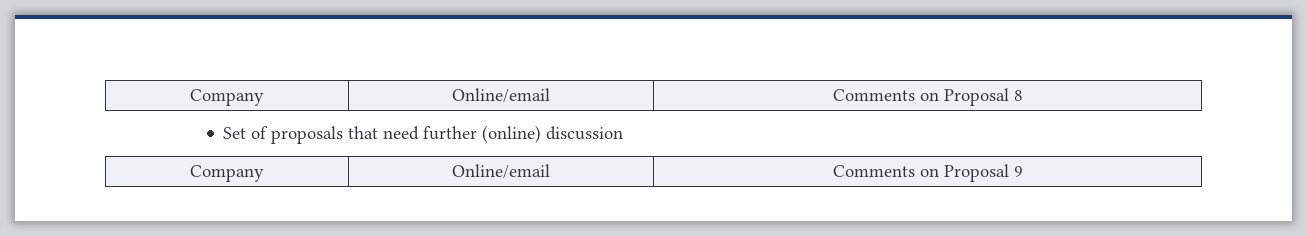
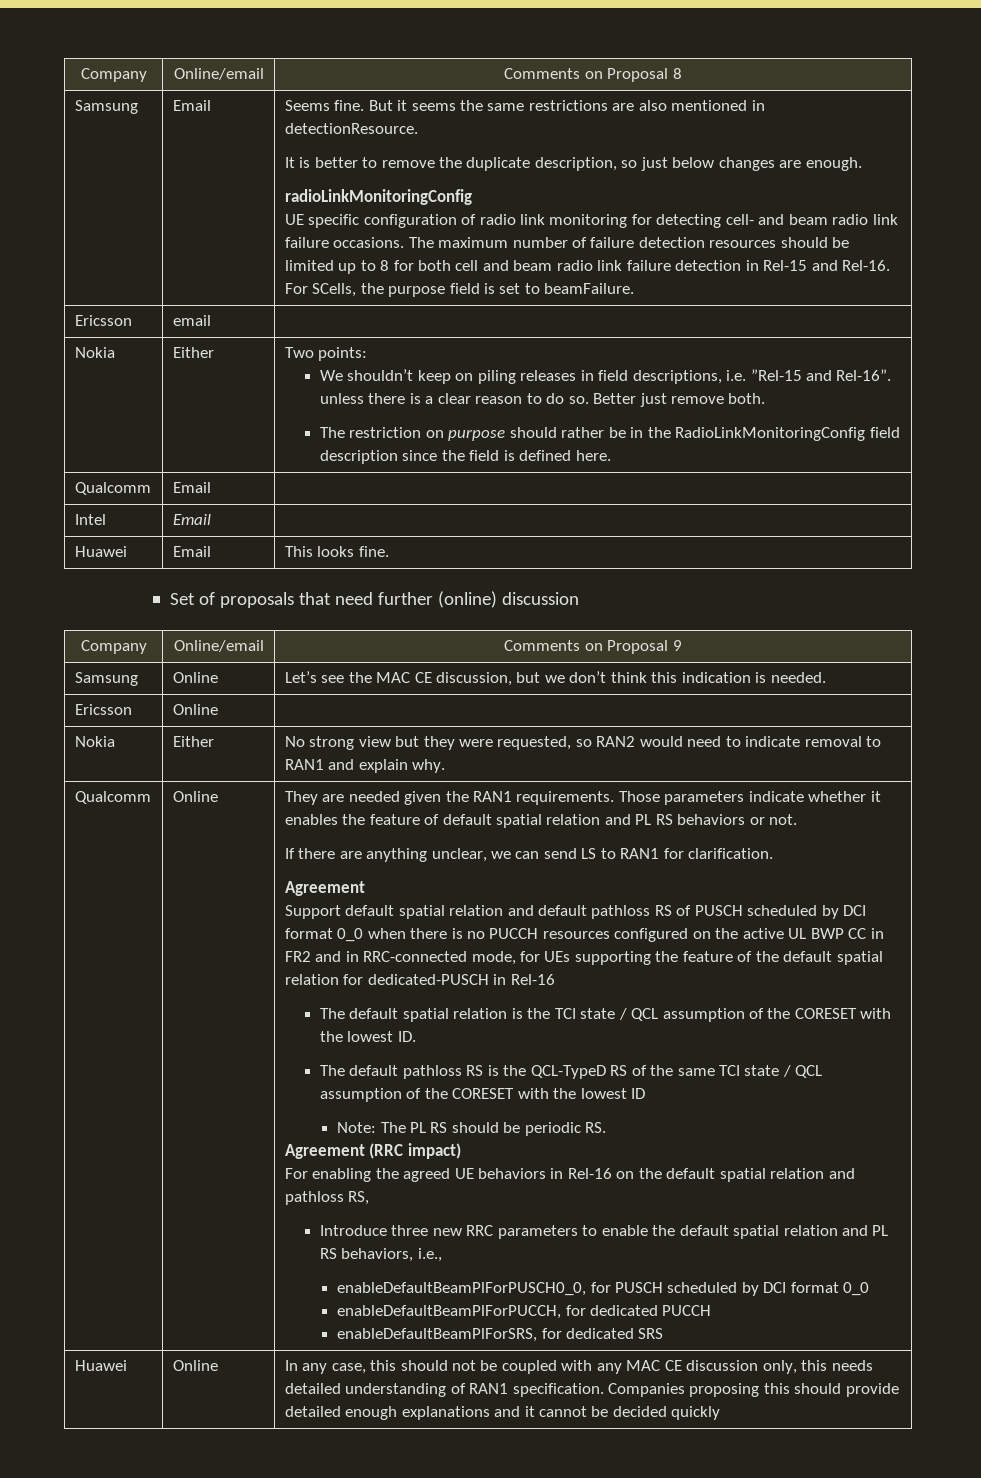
+ Samsung | Email | Seems fine. But it seems the same restrictions are also mentioned in detectionResource.
+ It is better to remove the duplicate description, so just below changes are enough.
+ radioLinkMonitoringConfig
+ UE specific configuration of radio link monitoring for detecting cell- and beam radio link failure occasions. The maximum number of failure detection resources should be limited up to 8 for both cell and beam radio link failure detection in Rel-15 and Rel-16. For SCells, the purpose field is set to beamFailure.
+ Ericsson | email |
+ Nokia | Either | Two points:
+ We shouldn’t keep on piling releases in field descriptions, i.e. ”Rel-15 and Rel-16”. unless there is a clear reason to do so. Better just remove both.
+ The restriction on purpose should rather be in the RadioLinkMonitoringConfig field description since the field is defined here.
+ Qualcomm | Email |
+ Intel | Email |
+ Huawei | Email | This looks fine.
+ Samsung | Online | Let’s see the MAC CE discussion, but we don’t think this indication is needed.
+ Ericsson | Online |
+ Nokia | Either | No strong view but they were requested, so RAN2 would need to indicate removal to RAN1 and explain why.
+ Qualcomm | Online | They are needed given the RAN1 requirements. Those parameters indicate whether it enables the feature of default spatial relation and PL RS behaviors or not.
+ If there are anything unclear, we can send LS to RAN1 for clarification.
+ Agreement
+ Support default spatial relation and default pathloss RS of PUSCH scheduled by DCI format 0_0 when there is no PUCCH resources configured on the active UL BWP CC in FR2 and in RRC-connected mode, for UEs supporting the feature of the default spatial relation for dedicated-PUSCH in Rel-16
+ The default spatial relation is the TCI state / QCL assumption of the CORESET with the lowest ID.
+ The default pathloss RS is the QCL-TypeD RS of the same TCI state / QCL assumption of the CORESET with the lowest ID
+ Note: The PL RS should be periodic RS.
+ Agreement (RRC impact)
+ For enabling the agreed UE behaviors in Rel-16 on the default spatial relation and pathloss RS,
+ Introduce three new RRC parameters to enable the default spatial relation and PL RS behaviors, i.e.,
+ enableDefaultBeamPlForPUSCH0_0, for PUSCH scheduled by DCI format 0_0
+ enableDefaultBeamPlForPUCCH, for dedicated PUCCH
+ enableDefaultBeamPlForSRS, for dedicated SRS
+ Huawei | Online | In any case, this should not be coupled with any MAC CE discussion only, this needs detailed understanding of RAN1 specification. Companies proposing this should provide detailed enough explanations and it cannot be decided quickly

